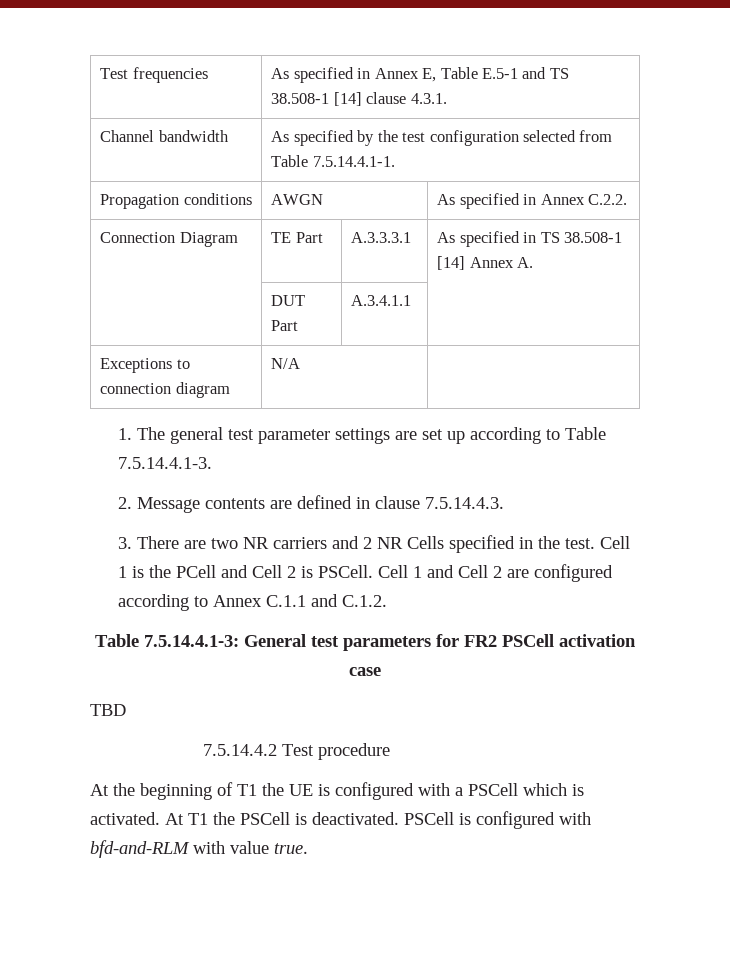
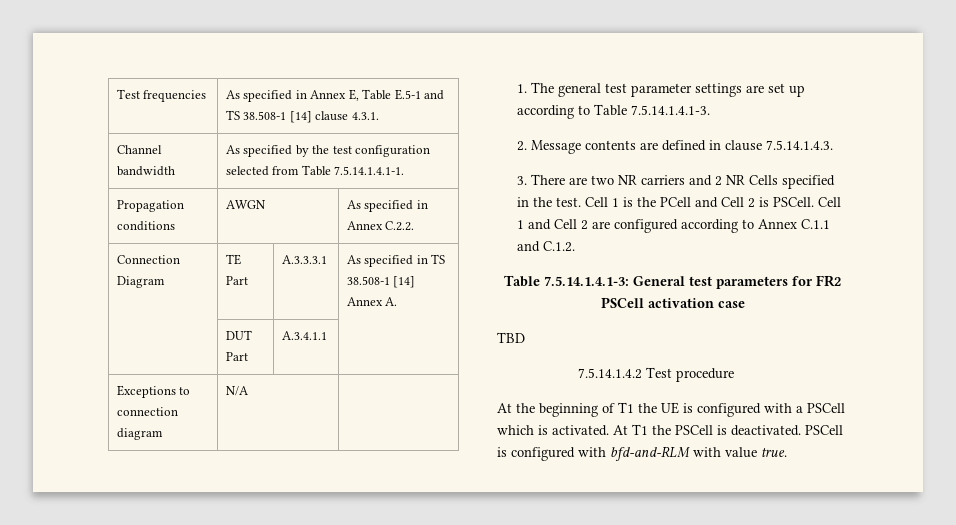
- Channel bandwidth | As specified by the test configuration selected from Table 7.5.14.4.1-1.
+ Channel bandwidth | As specified by the test configuration selected from Table 7.5.14.1.4.1-1.
- 1. The general test parameter settings are set up according to Table 7.5.14.4.1-3.
+ 1. The general test parameter settings are set up according to Table 7.5.14.1.4.1-3.
- 2. Message contents are defined in clause 7.5.14.4.3.
+ 2. Message contents are defined in clause 7.5.14.1.4.3.
- Table 7.5.14.4.1-3: General test parameters for FR2 PSCell activation case
+ Table 7.5.14.1.4.1-3: General test parameters for FR2 PSCell activation case
- 7.5.14.4.2 Test procedure
+ 7.5.14.1.4.2 Test procedure

